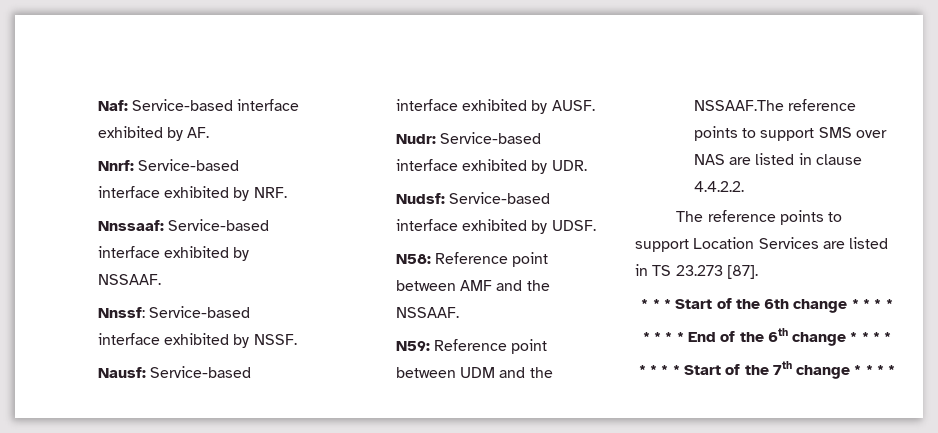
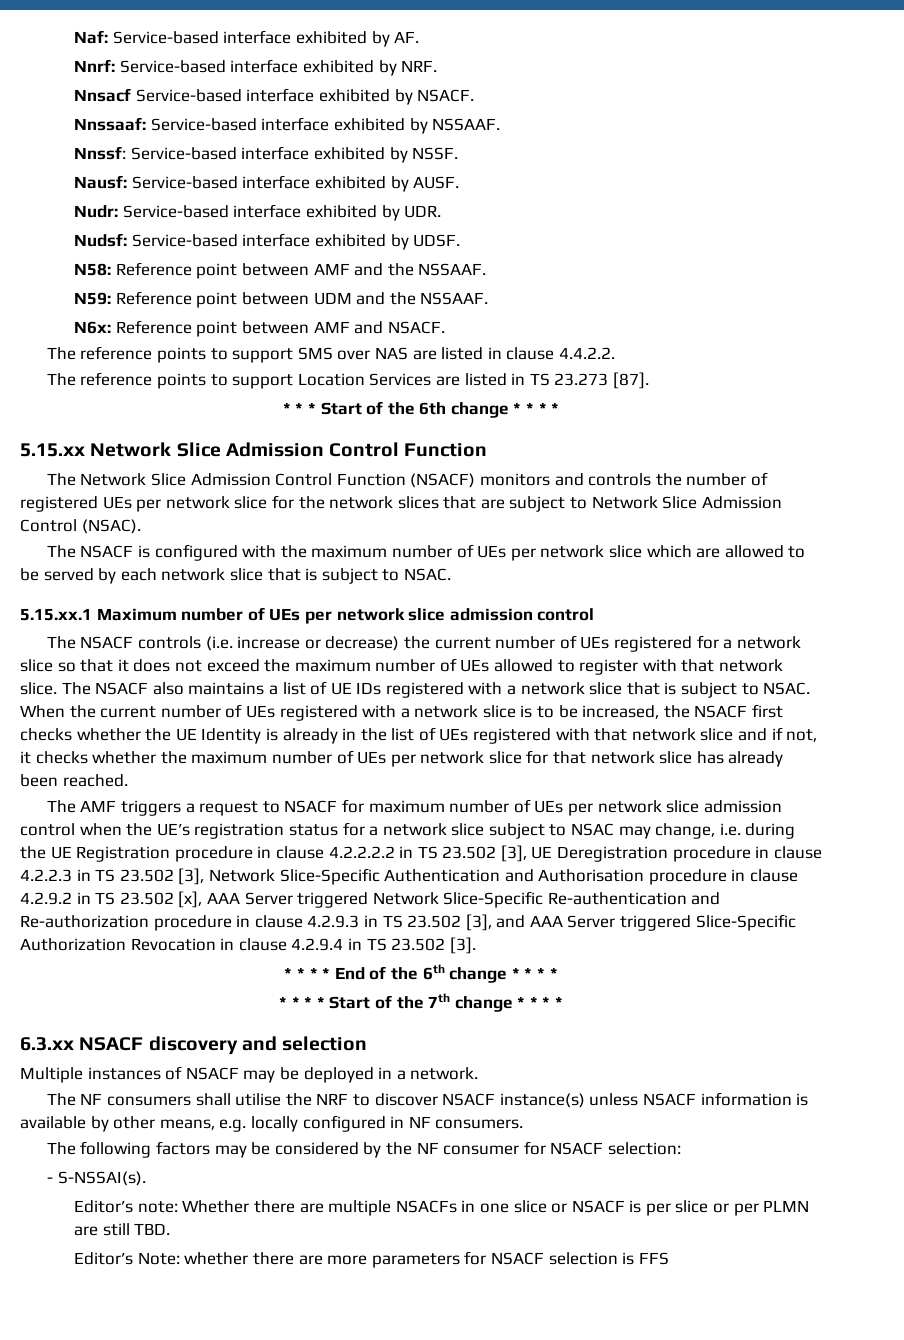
+ Nnsacf Service-based interface exhibited by NSACF.
- N59: Reference point between UDM and the NSSAAF.The reference points to support SMS over NAS are listed in clause 4.4.2.2.
+ N59: Reference point between UDM and the NSSAAF.
+ N6x: Reference point between AMF and NSACF.
+ The reference points to support SMS over NAS are listed in clause 4.4.2.2.
+ 5.15.xx Network Slice Admission Control Function
+ The Network Slice Admission Control Function (NSACF) monitors and controls the number of registered UEs per network slice for the network slices that are subject to Network Slice Admission Control (NSAC).
+ The NSACF is configured with the maximum number of UEs per network slice which are allowed to be served by each network slice that is subject to NSAC.
+ 5.15.xx.1 Maximum number of UEs per network slice admission control
+ The NSACF controls (i.e. increase or decrease) the current number of UEs registered for a network slice so that it does not exceed the maximum number of UEs allowed to register with that network slice. The NSACF also maintains a list of UE IDs registered with a network slice that is subject to NSAC. When the current number of UEs registered with a network slice is to be increased, the NSACF first checks whether the UE Identity is already in the list of UEs registered with that network slice and if not, it checks whether the maximum number of UEs per network slice for that network slice has already been reached.
+ The AMF triggers a request to NSACF for maximum number of UEs per network slice admission control when the UE’s registration status for a network slice subject to NSAC may change, i.e. during the UE Registration procedure in clause 4.2.2.2.2 in TS 23.502 [3], UE Deregistration procedure in clause 4.2.2.3 in TS 23.502 [3], Network Slice-Specific Authentication and Authorisation procedure in clause 4.2.9.2 in TS 23.502 [x], AAA Server triggered Network Slice-Specific Re-authentication and Re-authorization procedure in clause 4.2.9.3 in TS 23.502 [3], and AAA Server triggered Slice-Specific Authorization Revocation in clause 4.2.9.4 in TS 23.502 [3].
+ 6.3.xx NSACF discovery and selection
+ Multiple instances of NSACF may be deployed in a network.
+ The NF consumers shall utilise the NRF to discover NSACF instance(s) unless NSACF information is available by other means, e.g. locally configured in NF consumers.
+ The following factors may be considered by the NF consumer for NSACF selection:
+ - S-NSSAI(s).
+ Editor’s note: Whether there are multiple NSACFs in one slice or NSACF is per slice or per PLMN are still TBD.
+ Editor’s Note: whether there are more parameters for NSACF selection is FFS

